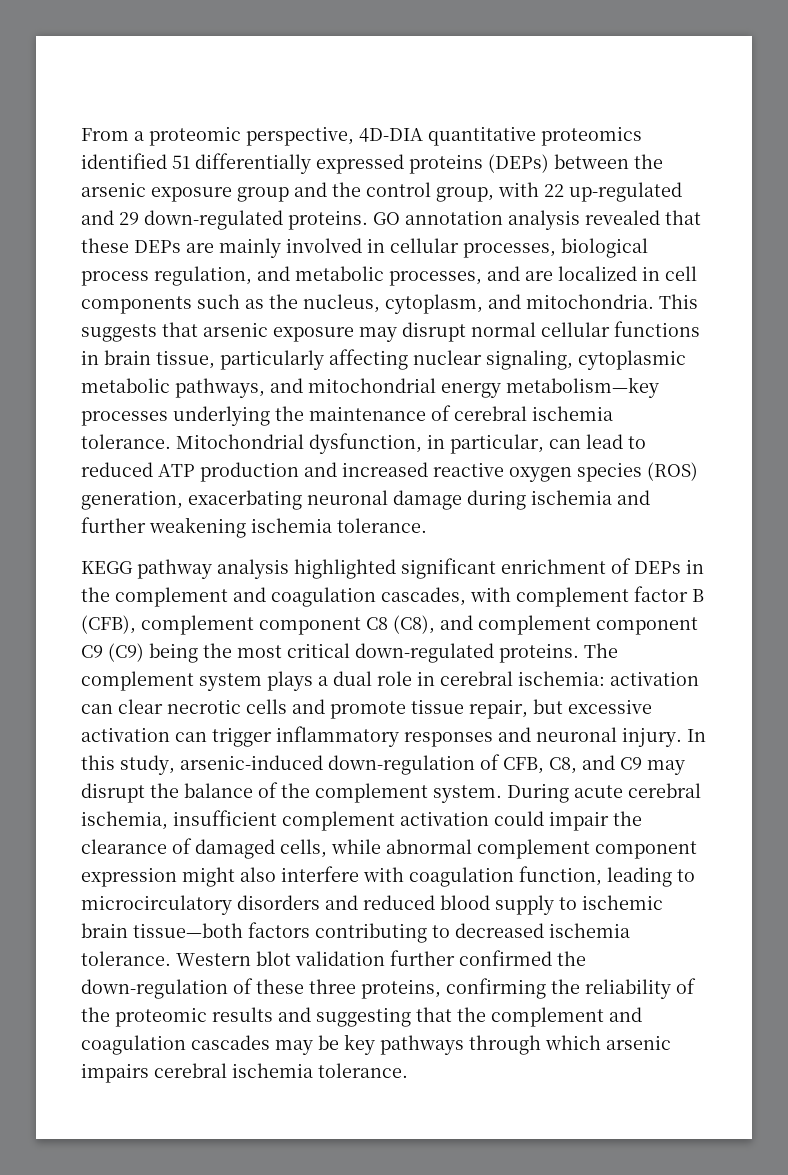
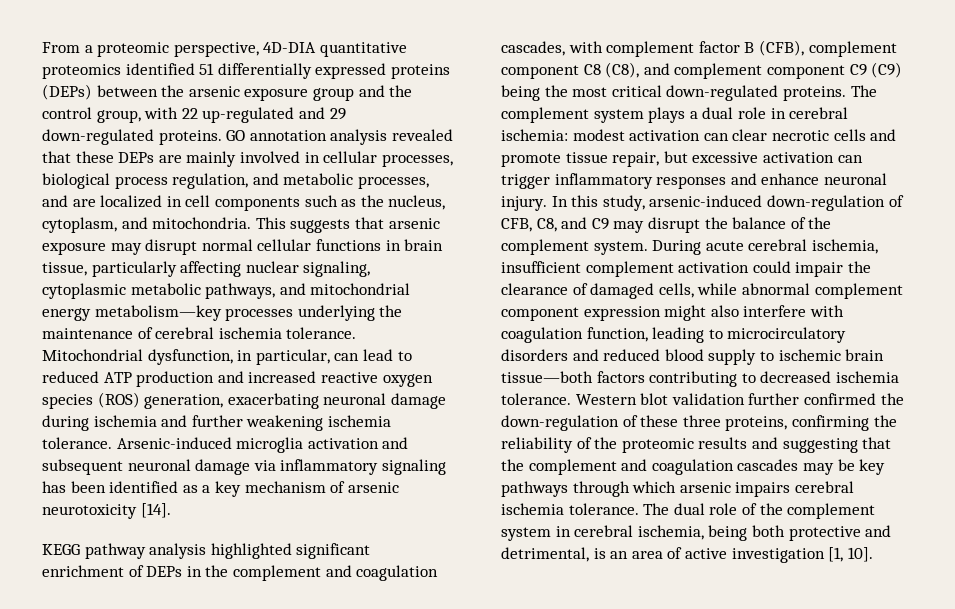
+ Arsenic-induced microglia activation and subsequent neuronal damage via inflammatory signaling has been identified as a key mechanism of arsenic neurotoxicity [14].
- The complement system plays a dual role in cerebral ischemia: activation can clear necrotic cells and promote tissue repair, but excessive activation can trigger inflammatory responses and neuronal injury.
+ The complement system plays a dual role in cerebral ischemia: modest activation can clear necrotic cells and promote tissue repair, but excessive activation can trigger inflammatory responses and enhance neuronal injury.
+ The dual role of the complement system in cerebral ischemia, being both protective and detrimental, is an area of active investigation [1, 10].

